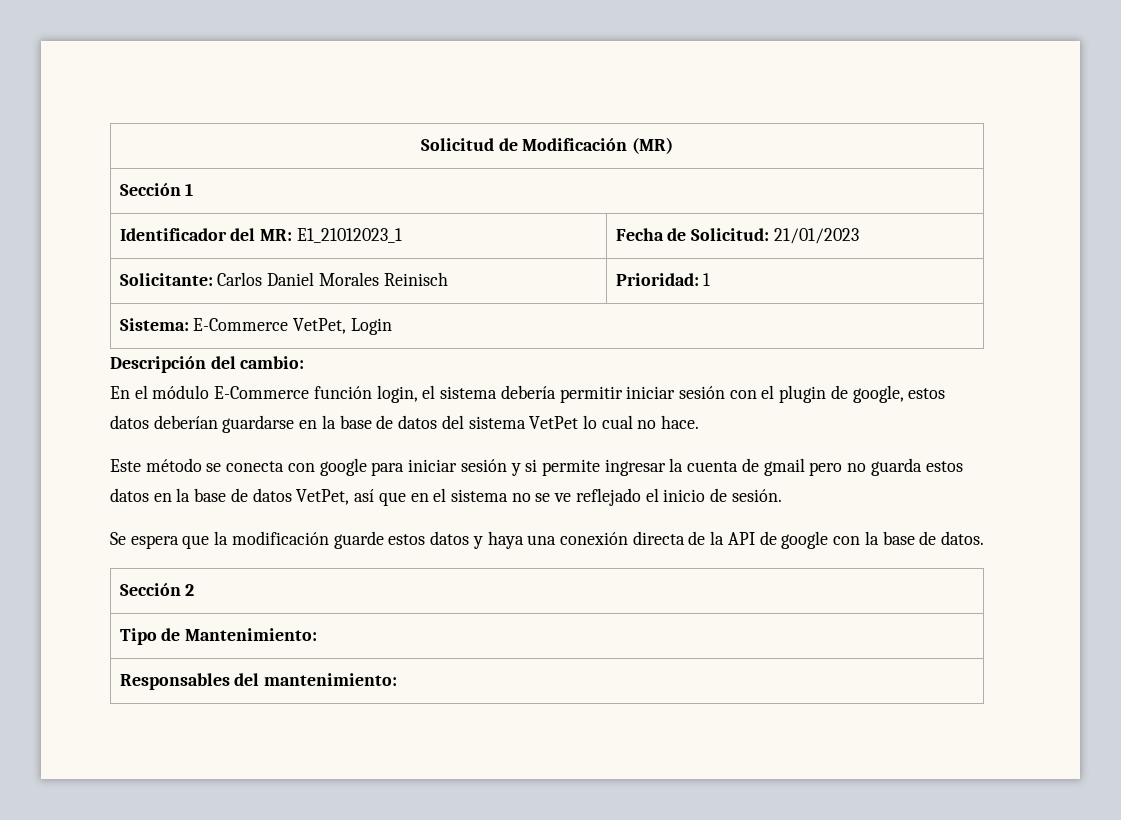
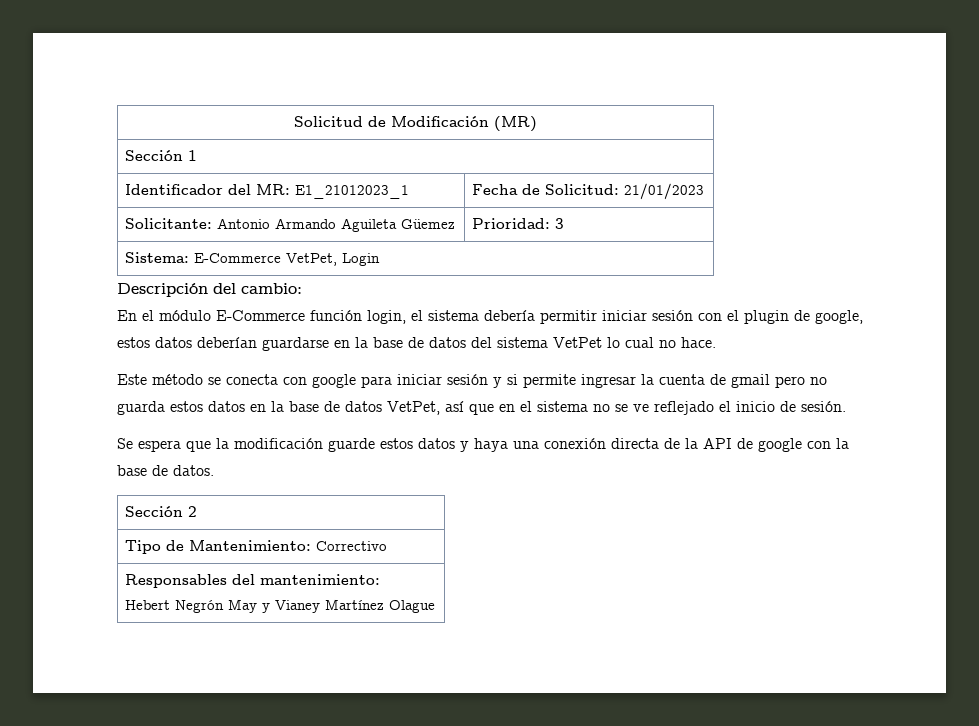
- Solicitante: Carlos Daniel Morales Reinisch | Prioridad: 1
+ Solicitante: Antonio Armando Aguileta Güemez | Prioridad: 3
- Tipo de Mantenimiento:
+ Tipo de Mantenimiento: Correctivo
  Responsables del mantenimiento:
+ Hebert Negrón May y Vianey Martínez Olague

